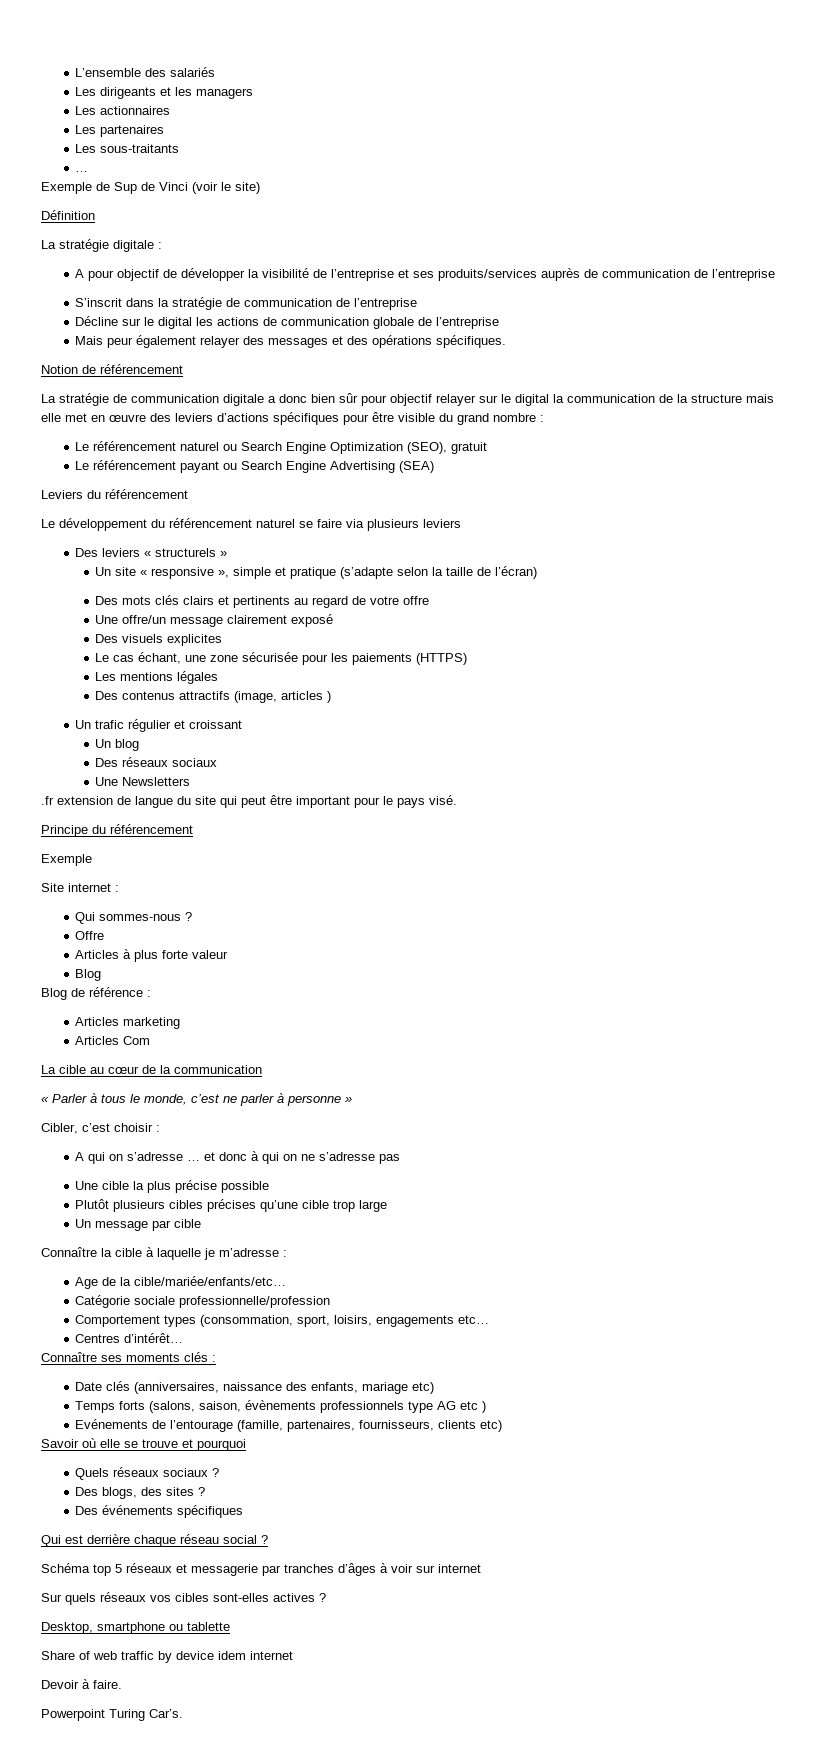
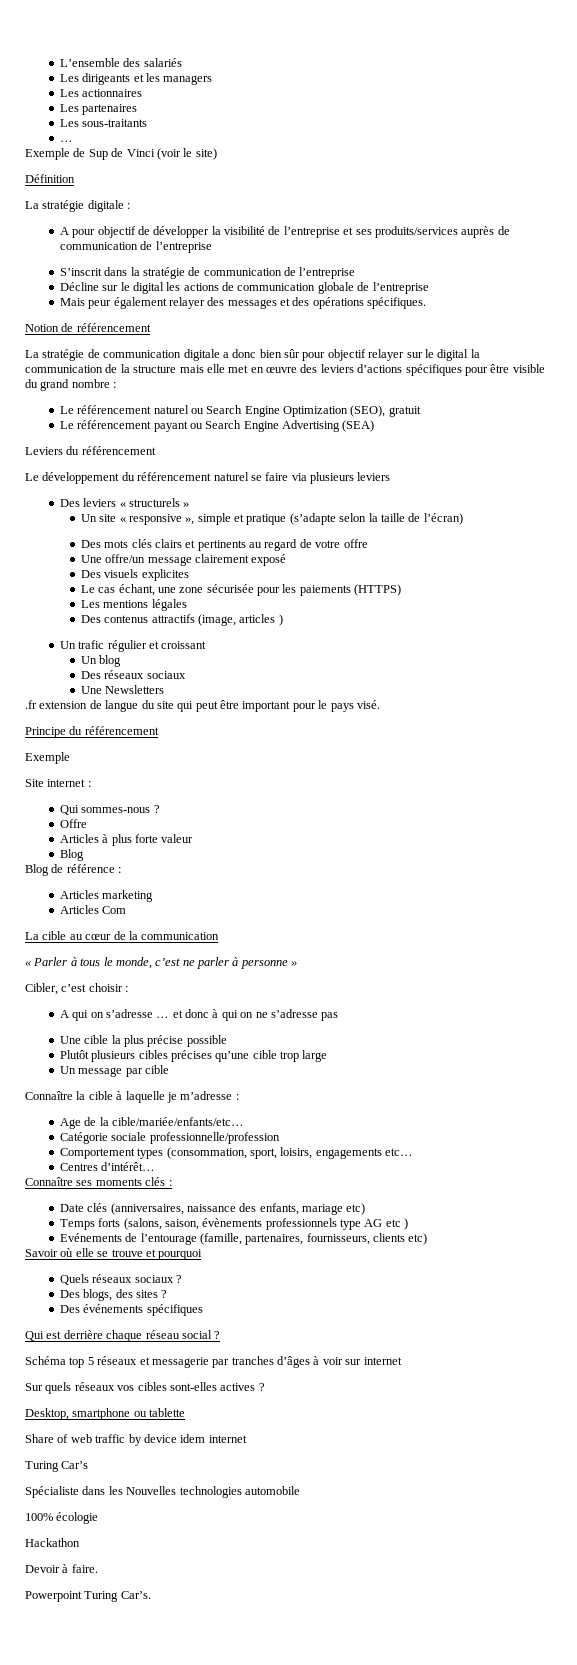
+ Turing Car’s
+ Spécialiste dans les Nouvelles technologies automobile
+ 100% écologie
+ Hackathon

